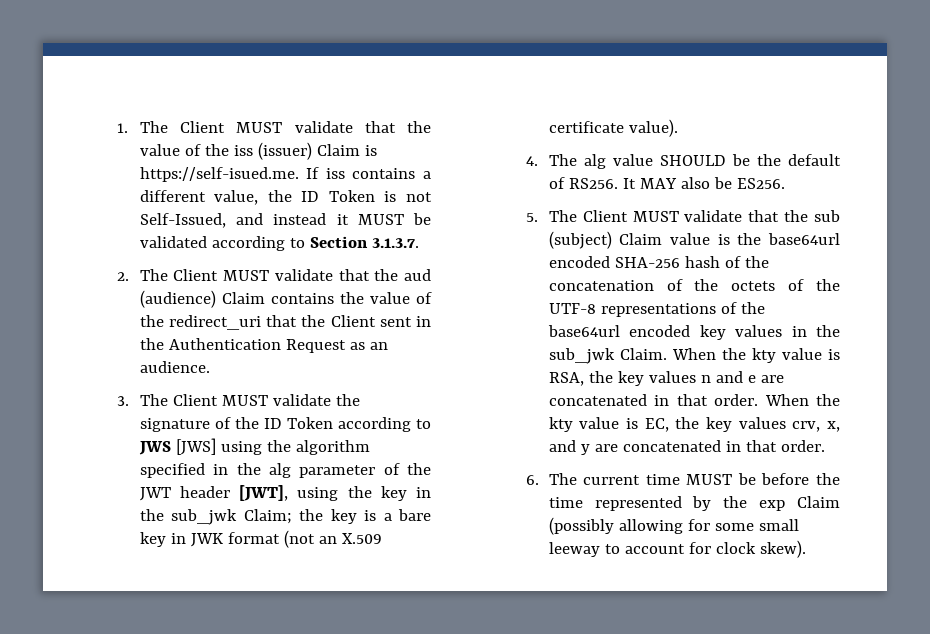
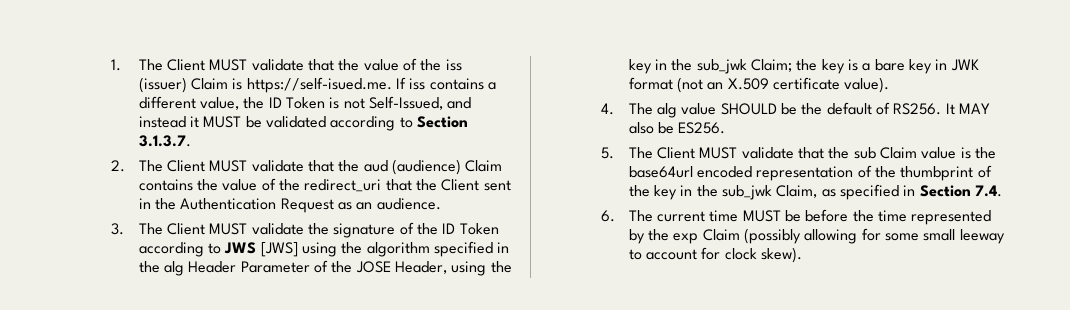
- 3. The Client MUST validate the signature of the ID Token according to JWS [JWS] using the algorithm specified in the alg parameter of the JWT header [JWT], using the key in the sub_jwk Claim; the key is a bare key in JWK format (not an X.509 certificate value).
+ 3. The Client MUST validate the signature of the ID Token according to JWS [JWS] using the algorithm specified in the alg Header Parameter of the JOSE Header, using the key in the sub_jwk Claim; the key is a bare key in JWK format (not an X.509 certificate value).
- 5. The Client MUST validate that the sub (subject) Claim value is the base64url encoded SHA-256 hash of the concatenation of the octets of the UTF-8 representations of the base64url encoded key values in the sub_jwk Claim. When the kty value is RSA, the key values n and e are concatenated in that order. When the kty value is EC, the key values crv, x, and y are concatenated in that order.
+ 5. The Client MUST validate that the sub Claim value is the base64url encoded representation of the thumbprint of the key in the sub_jwk Claim, as specified in Section 7.4.

